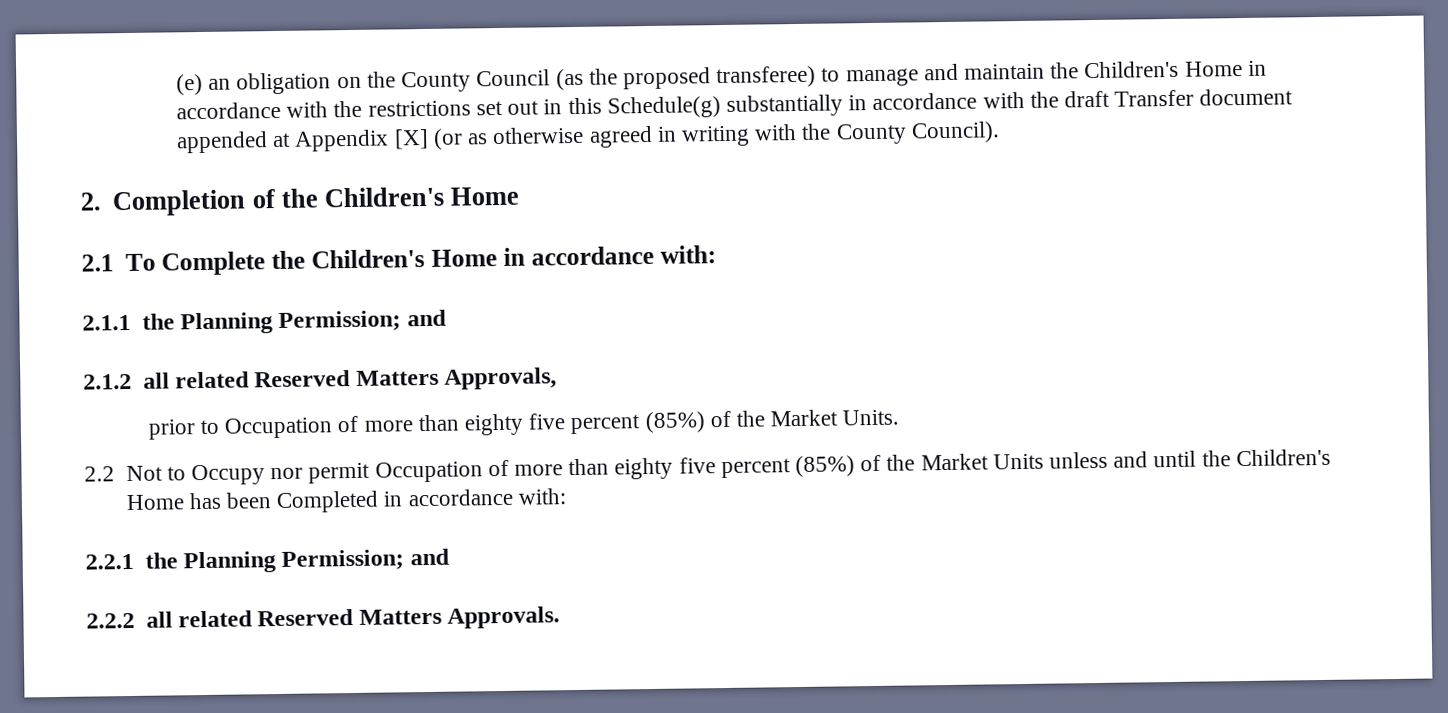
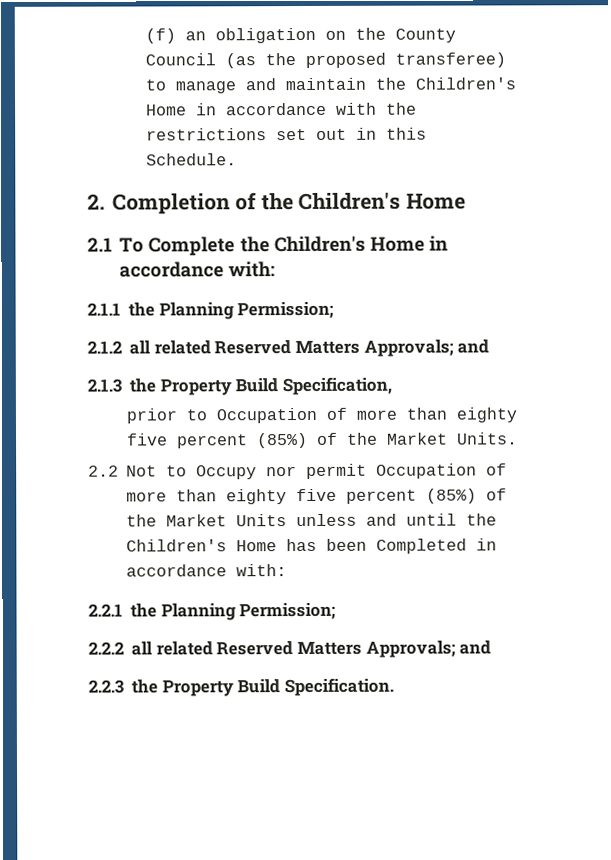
- (e) an obligation on the County Council (as the proposed transferee) to manage and maintain the Children's Home in accordance with the restrictions set out in this Schedule(g) substantially in accordance with the draft Transfer document appended at Appendix [X] (or as otherwise agreed in writing with the County Council).
+ (f) an obligation on the County Council (as the proposed transferee) to manage and maintain the Children's Home in accordance with the restrictions set out in this Schedule.
- 2.1.1 the Planning Permission; and
+ 2.1.1 the Planning Permission;
- 2.1.2 all related Reserved Matters Approvals,
+ 2.1.2 all related Reserved Matters Approvals; and
+ 2.1.3 the Property Build Specification,
- 2.2.1 the Planning Permission; and
+ 2.2.1 the Planning Permission;
- 2.2.2 all related Reserved Matters Approvals.
+ 2.2.2 all related Reserved Matters Approvals; and
+ 2.2.3 the Property Build Specification.

